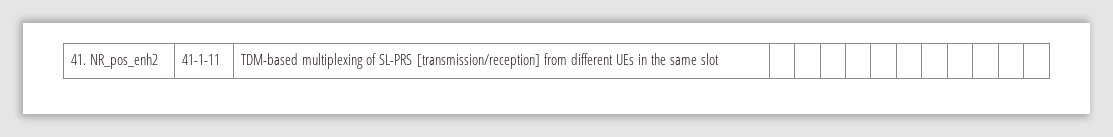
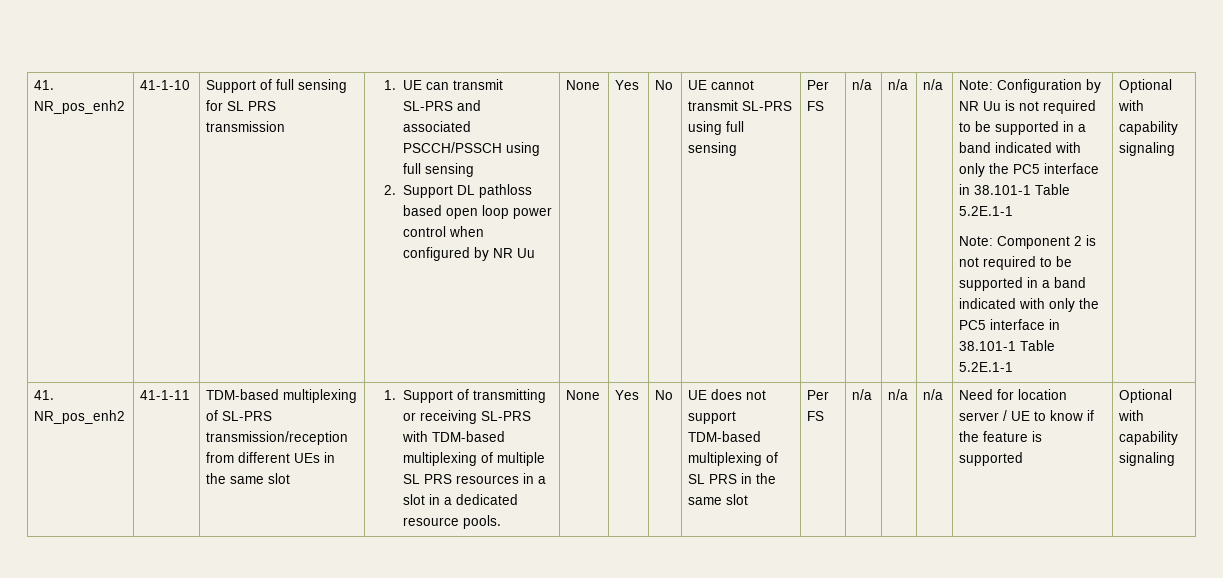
+ 41. NR_pos_enh2 | 41-1-10 | Support of full sensing for SL PRS transmission | 1. UE can transmit SL-PRS and associated PSCCH/PSSCH using full sensing
+ 2. Support DL pathloss based open loop power control when configured by NR Uu | None | Yes | No | UE cannot transmit SL-PRS using full sensing | Per FS | n/a | n/a | n/a | Note: Configuration by NR Uu is not required to be supported in a band indicated with only the PC5 interface in 38.101-1 Table 5.2E.1-1
+ Note: Component 2 is not required to be supported in a band indicated with only the PC5 interface in 38.101-1 Table 5.2E.1-1 | Optional with capability signaling
- TDM-based multiplexing of SL-PRS [transmission/reception] from different UEs in the same slot
+ TDM-based multiplexing of SL-PRS transmission/reception from different UEs in the same slot
+ 1. Support of transmitting or receiving SL-PRS with TDM-based multiplexing of multiple SL PRS resources in a slot in a dedicated resource pools. | None | Yes | No | UE does not support TDM-based multiplexing of SL PRS in the same slot | Per FS | n/a | n/a | n/a | Need for location server / UE to know if the feature is supported | Optional with capability signaling

